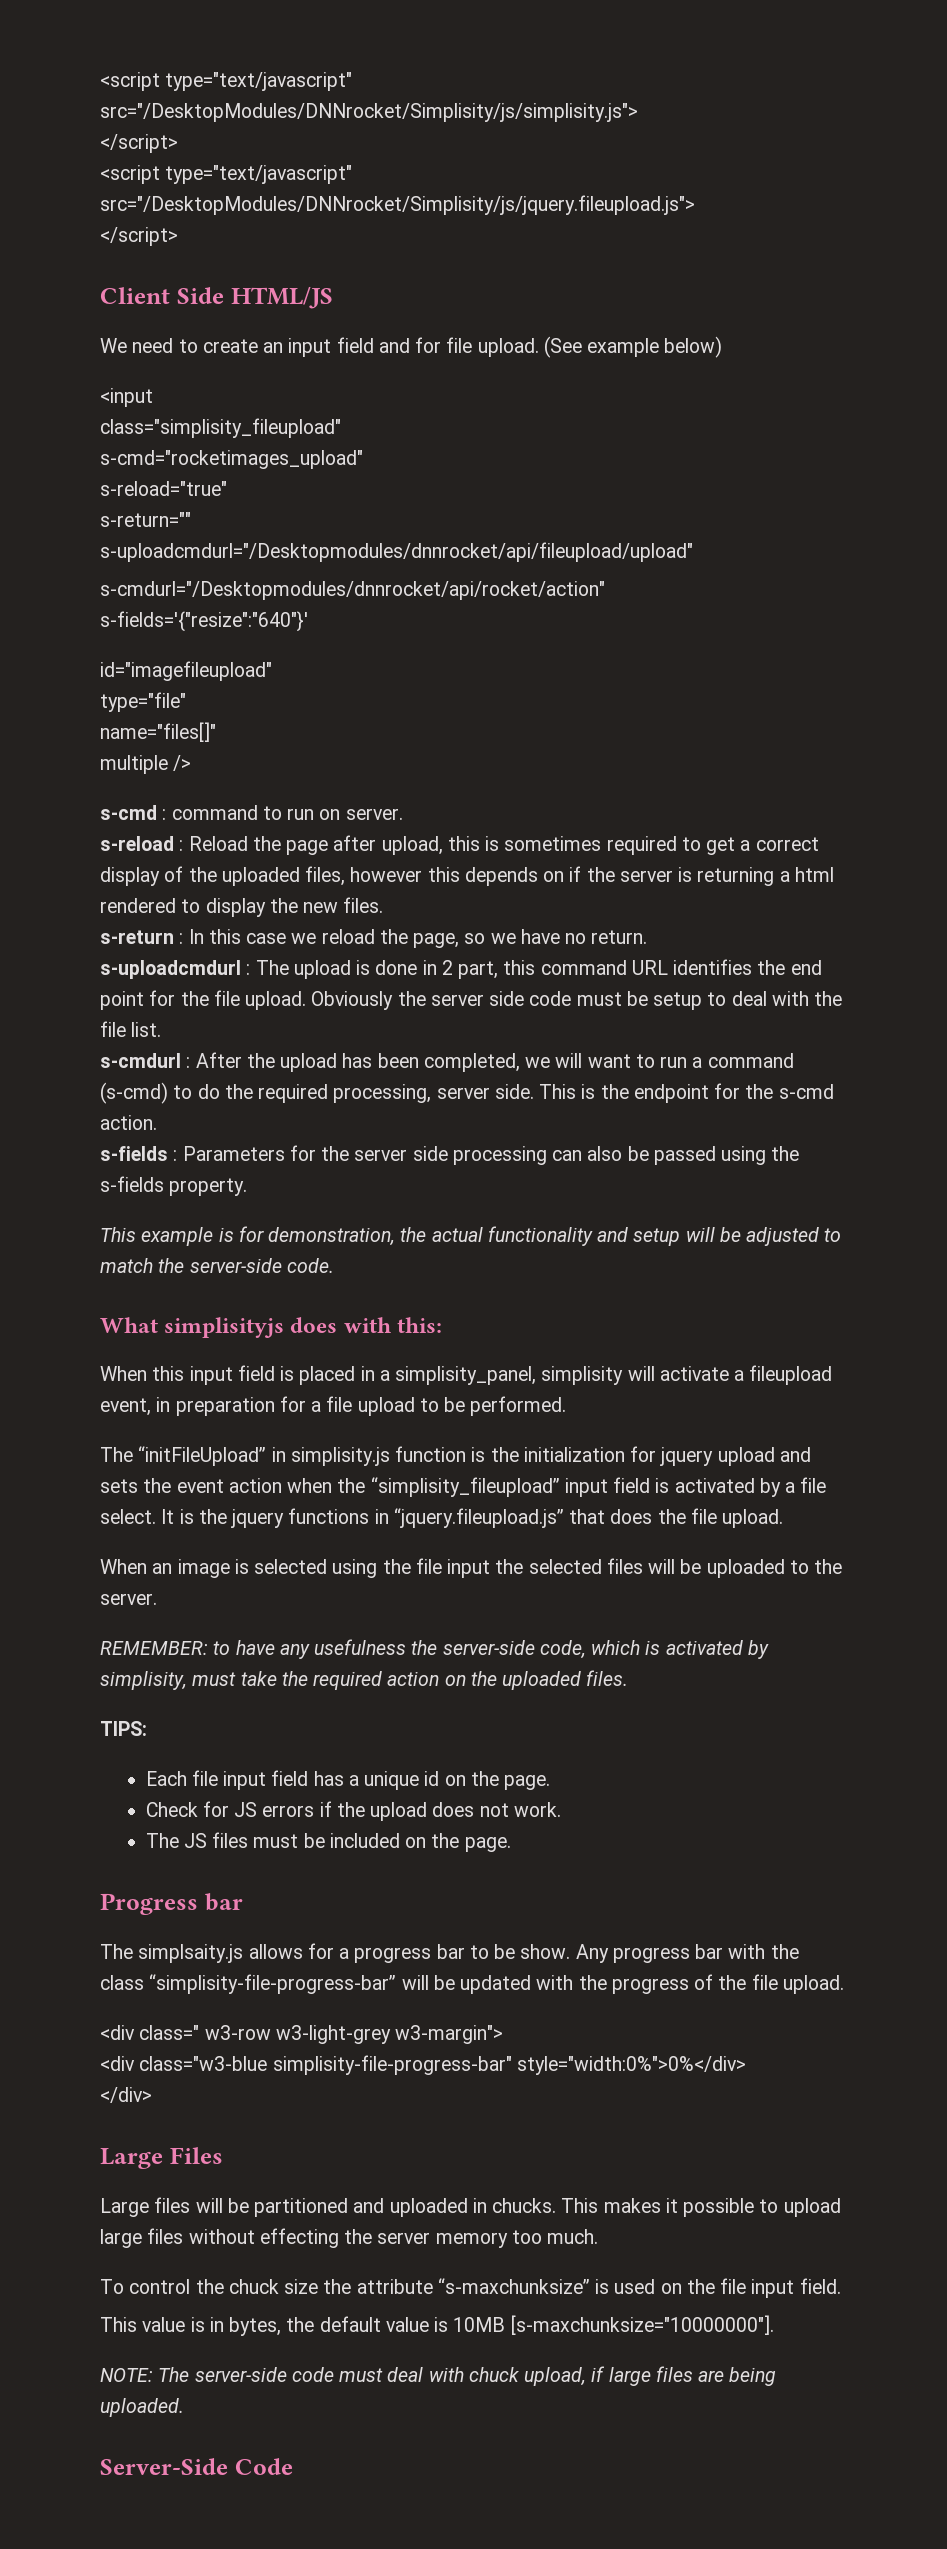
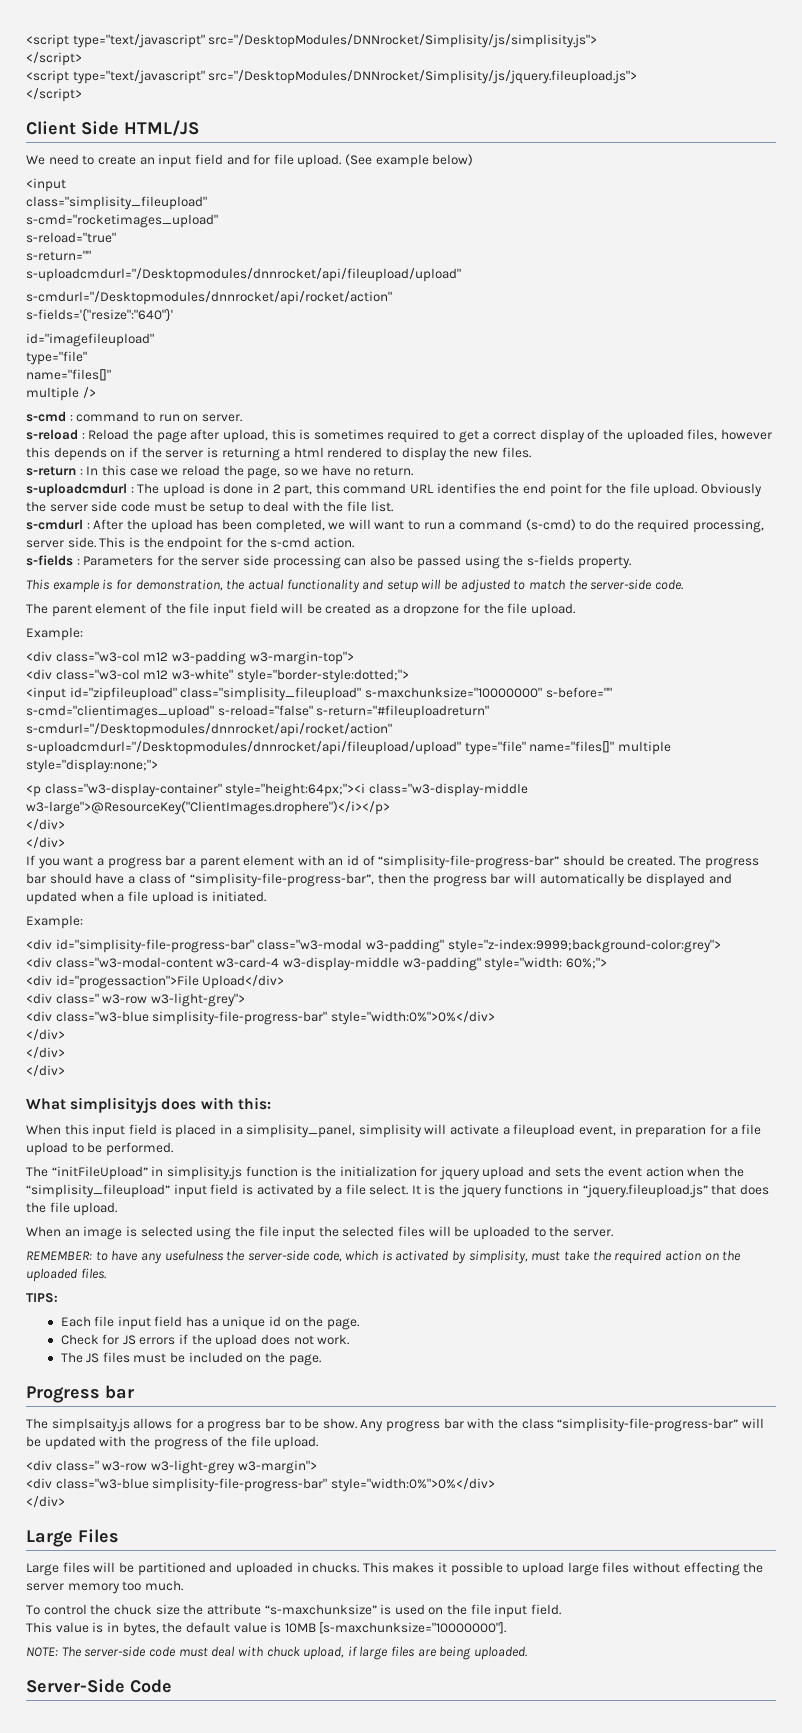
+ The parent element of the file input field will be created as a dropzone for the file upload.
+ Example:
+ <div class="w3-col m12 w3-padding w3-margin-top">
+ <div class="w3-col m12 w3-white" style="border-style:dotted;">
+ <input id="zipfileupload" class="simplisity_fileupload" s-maxchunksize="10000000" s-before="" s-cmd="clientimages_upload" s-reload="false" s-return="#fileuploadreturn" s-cmdurl="/Desktopmodules/dnnrocket/api/rocket/action" s-uploadcmdurl="/Desktopmodules/dnnrocket/api/fileupload/upload" type="file" name="files[]" multiple style="display:none;">
+ <p class="w3-display-container" style="height:64px;"><i class="w3-display-middle w3-large">@ResourceKey("ClientImages.drophere")</i></p>
+ </div>
+ </div>
+ If you want a progress bar a parent element with an id of “simplisity-file-progress-bar” should be created. The progress bar should have a class of “simplisity-file-progress-bar”, then the progress bar will automatically be displayed and updated when a file upload is initiated.
+ Example:
+ <div id="simplisity-file-progress-bar" class="w3-modal w3-padding" style="z-index:9999;background-color:grey">
+ <div class="w3-modal-content w3-card-4 w3-display-middle w3-padding" style="width: 60%;">
+ <div id="progessaction">File Upload</div>
+ <div class=" w3-row w3-light-grey">
+ <div class="w3-blue simplisity-file-progress-bar" style="width:0%">0%</div>
+ </div>
+ </div>
+ </div>

